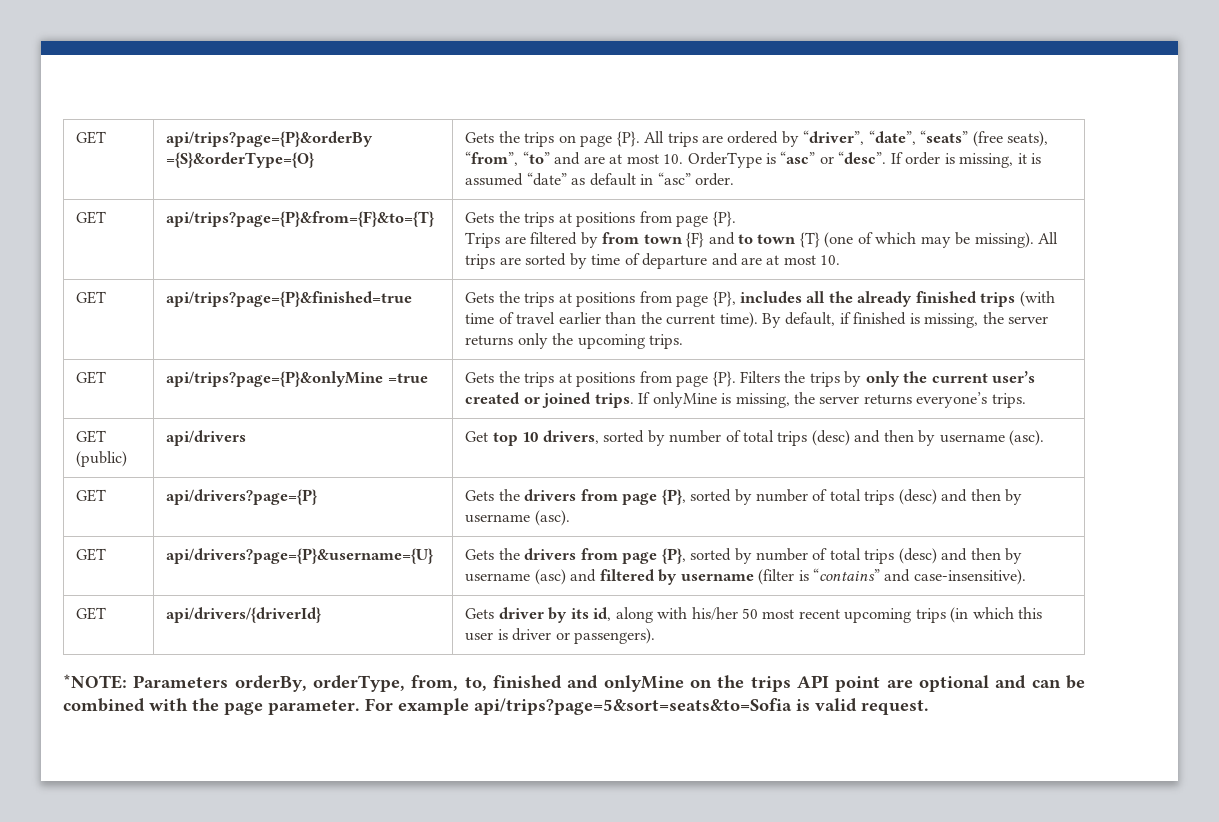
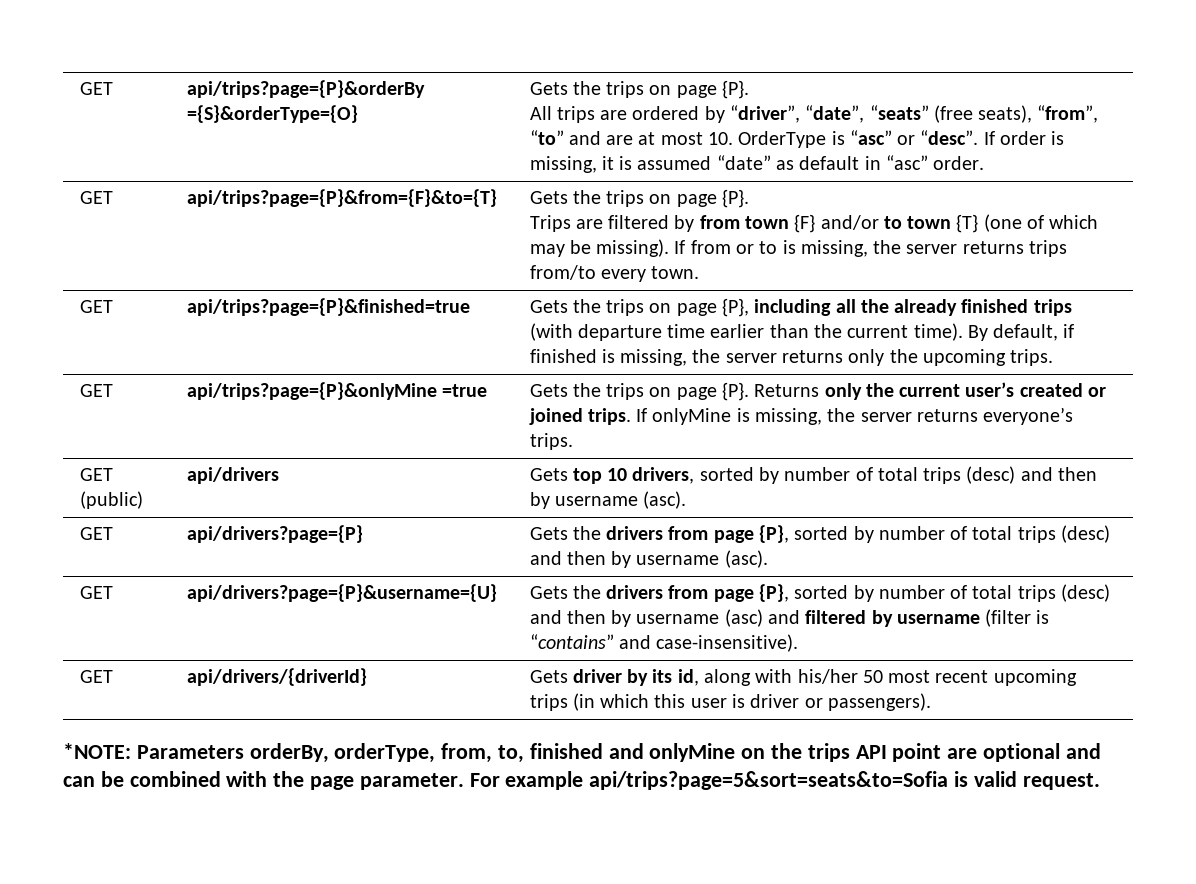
- api/trips?page={P}&orderBy ={S}&orderType={O} | Gets the trips on page {P}. All trips are ordered by “driver”, “date”, “seats” (free seats), “from”, “to” and are at most 10. OrderType is “asc” or “desc”.
+ api/trips?page={P}&orderBy ={S}&orderType={O} | Gets the trips on page {P}.
+ All trips are ordered by “driver”, “date”, “seats” (free seats), “from”, “to” and are at most 10. OrderType is “asc” or “desc”.
- GET | api/trips?page={P}&from={F}&to={T} | Gets the trips at positions from page {P}.
- Trips are filtered by from town {F} and to town {T} (one of which may be missing). All trips are sorted by time of departure and are at most 10.
+ GET | api/trips?page={P}&from={F}&to={T} | Gets the trips on page {P}.
+ Trips are filtered by from town {F} and/or to town {T} (one of which may be missing). If from or to is missing, the server returns trips from/to every town.
- GET | api/trips?page={P}&finished=true | Gets the trips at positions from page {P}, includes all the already finished trips (with time of travel earlier than the current time). By default, if finished is missing, the server returns only the upcoming trips.
+ GET | api/trips?page={P}&finished=true | Gets the trips on page {P}, including all the already finished trips (with departure time earlier than the current time). By default, if finished is missing, the server returns only the upcoming trips.
- GET | api/trips?page={P}&onlyMine =true | Gets the trips at positions from page {P}. Filters the trips by only the current user’s created or joined trips. If onlyMine is missing, the server returns everyone’s trips.
+ GET | api/trips?page={P}&onlyMine =true | Gets the trips on page {P}. Returns only the current user’s created or joined trips. If onlyMine is missing, the server returns everyone’s trips.
- GET (public) | api/drivers | Get top 10 drivers, sorted by number of total trips (desc) and then by username (asc).
+ GET (public) | api/drivers | Gets top 10 drivers, sorted by number of total trips (desc) and then by username (asc).

